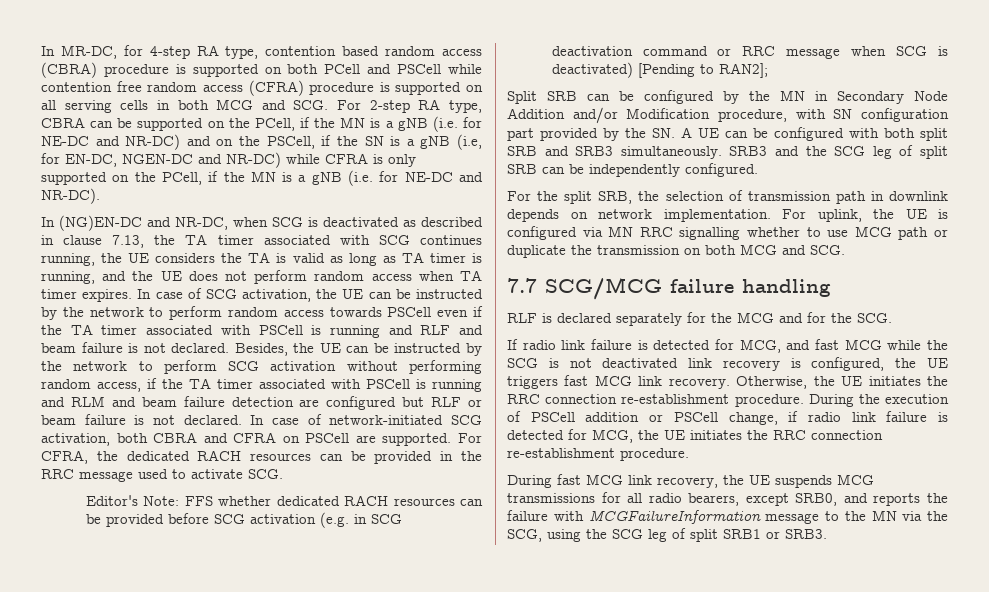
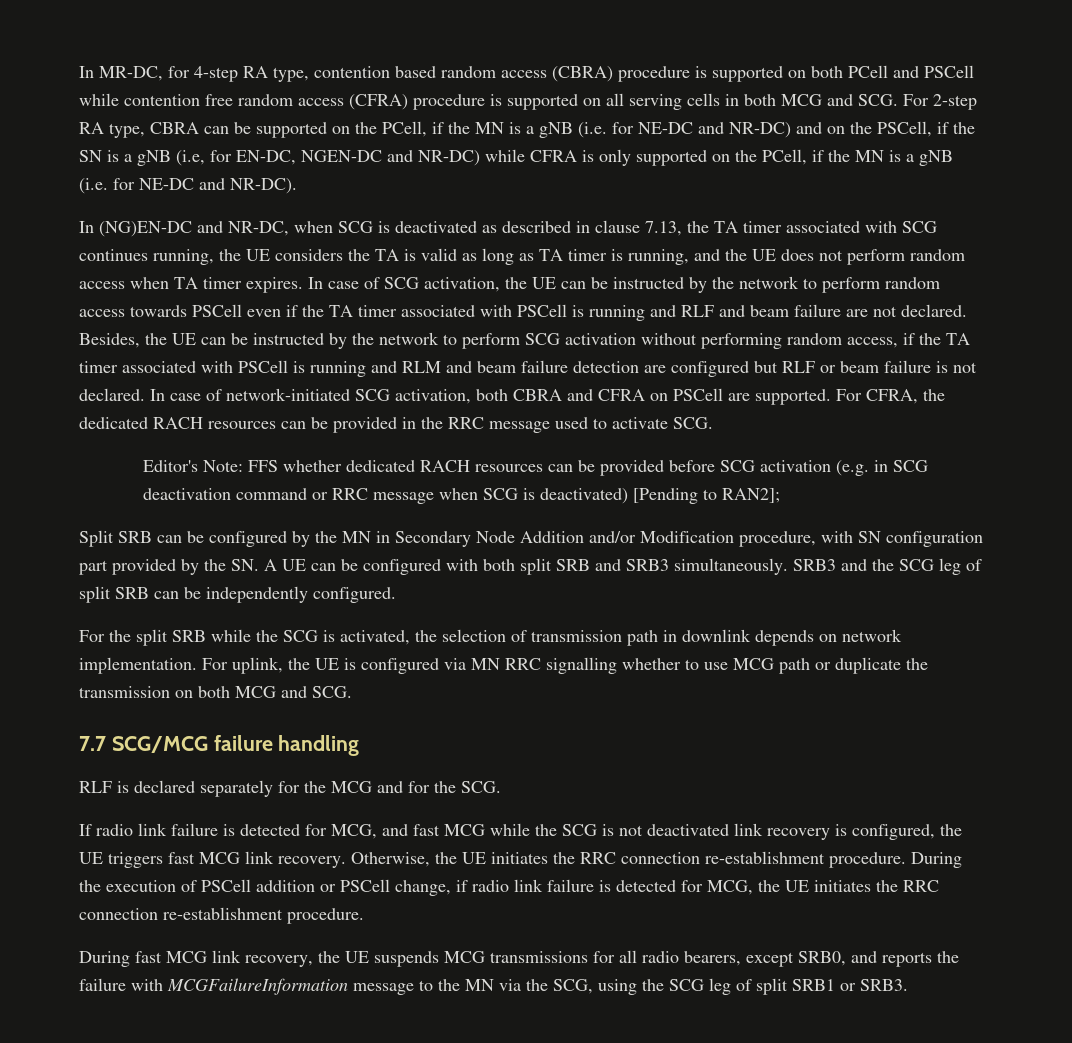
- In case of SCG activation, the UE can be instructed by the network to perform random access towards PSCell even if the TA timer associated with PSCell is running and RLF and beam failure is not declared.
+ In case of SCG activation, the UE can be instructed by the network to perform random access towards PSCell even if the TA timer associated with PSCell is running and RLF and beam failure are not declared.
- For the split SRB, the selection of transmission path in downlink depends on network implementation.
+ For the split SRB while the SCG is activated, the selection of transmission path in downlink depends on network implementation.

